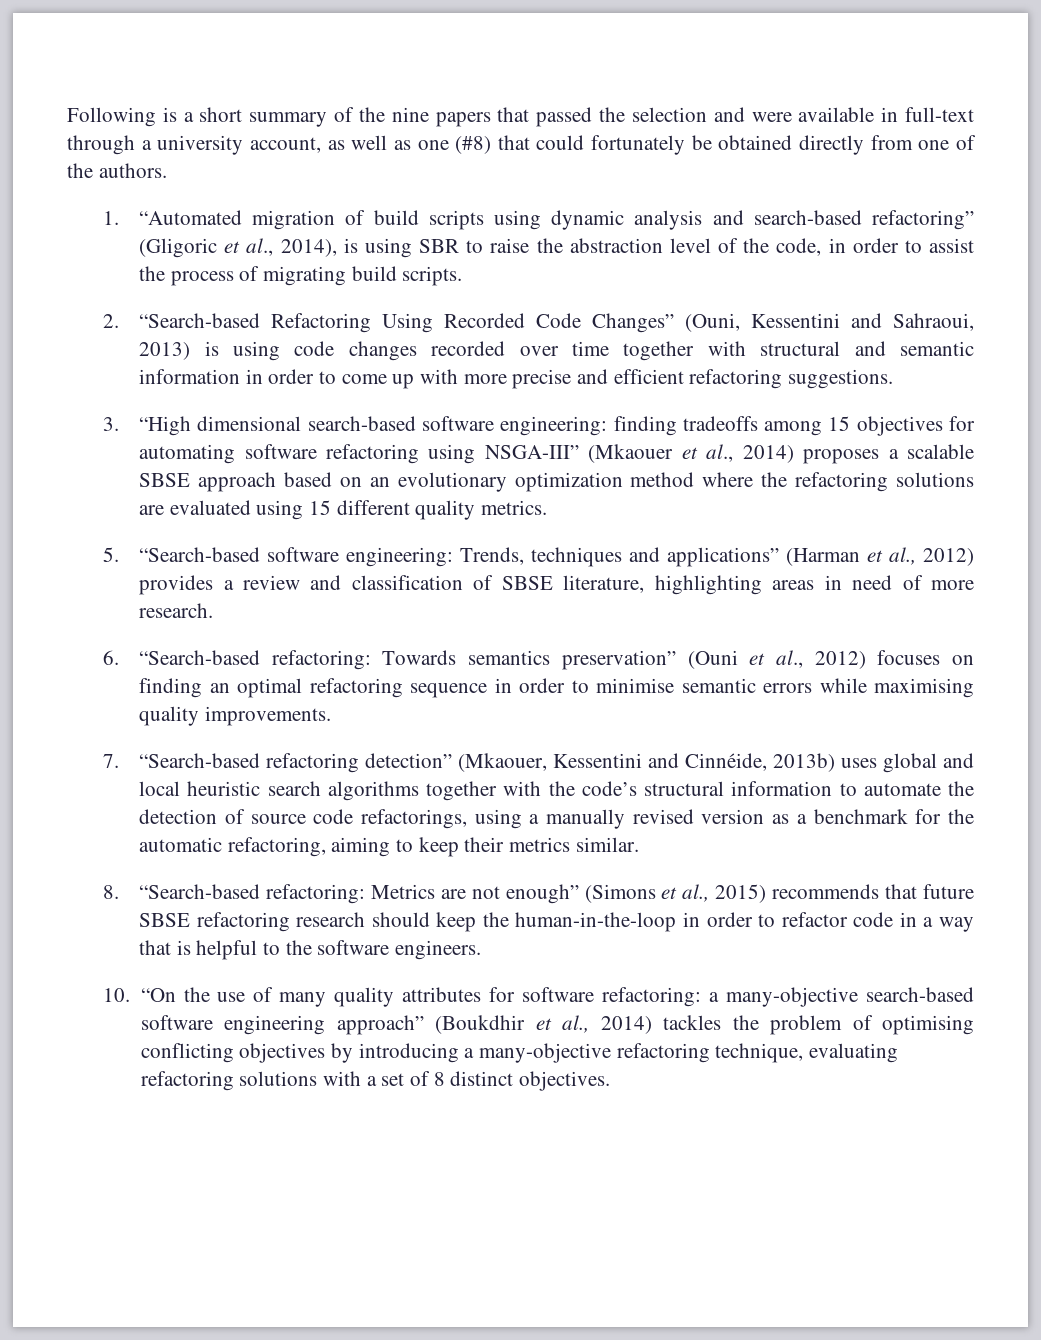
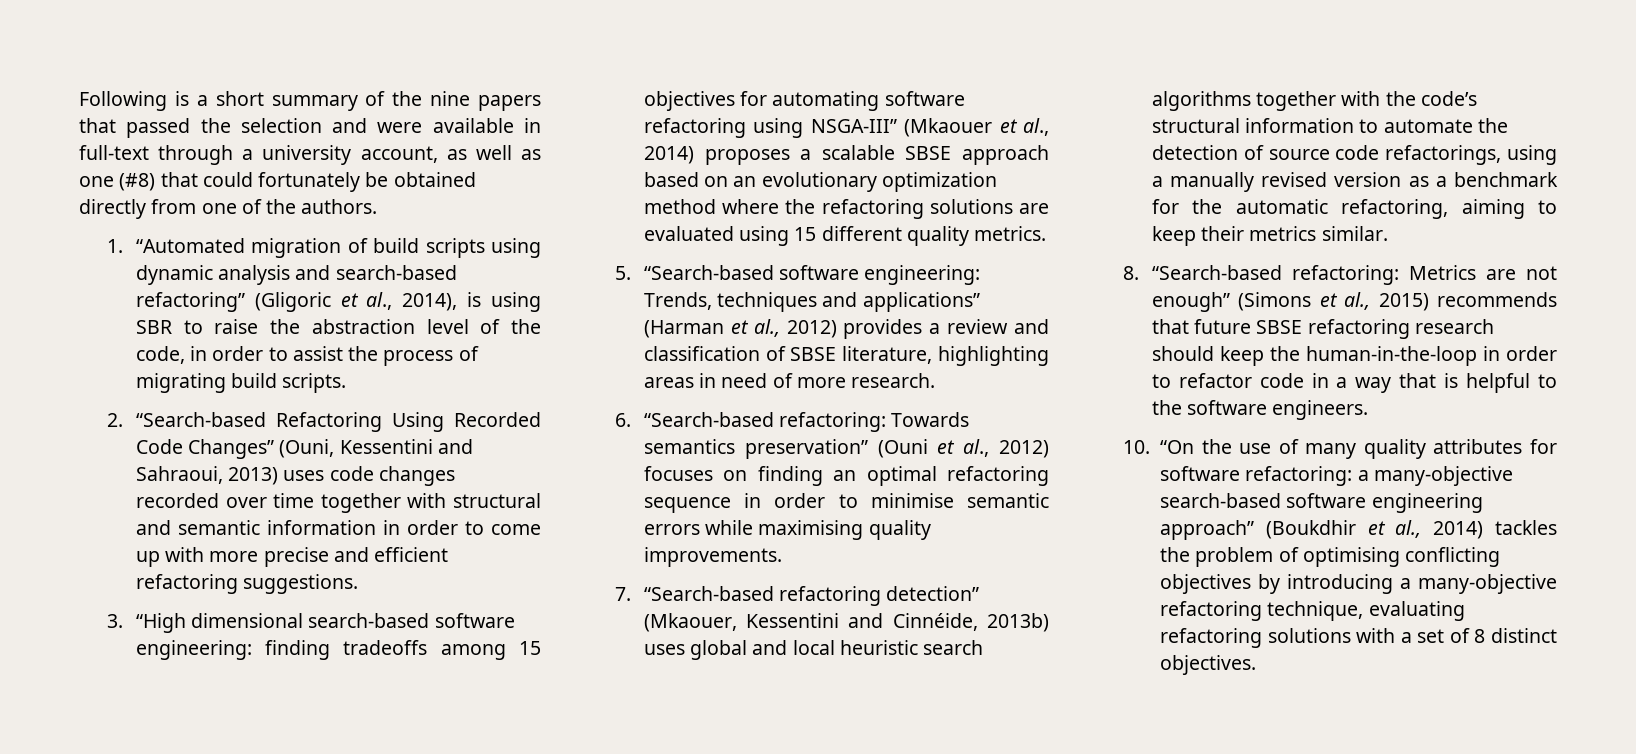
- 2. “Search-based Refactoring Using Recorded Code Changes” (Ouni, Kessentini and Sahraoui, 2013) is using code changes recorded over time together with structural and semantic information in order to come up with more precise and efficient refactoring suggestions.
+ 2. “Search-based Refactoring Using Recorded Code Changes” (Ouni, Kessentini and Sahraoui, 2013) uses code changes recorded over time together with structural and semantic information in order to come up with more precise and efficient refactoring suggestions.

